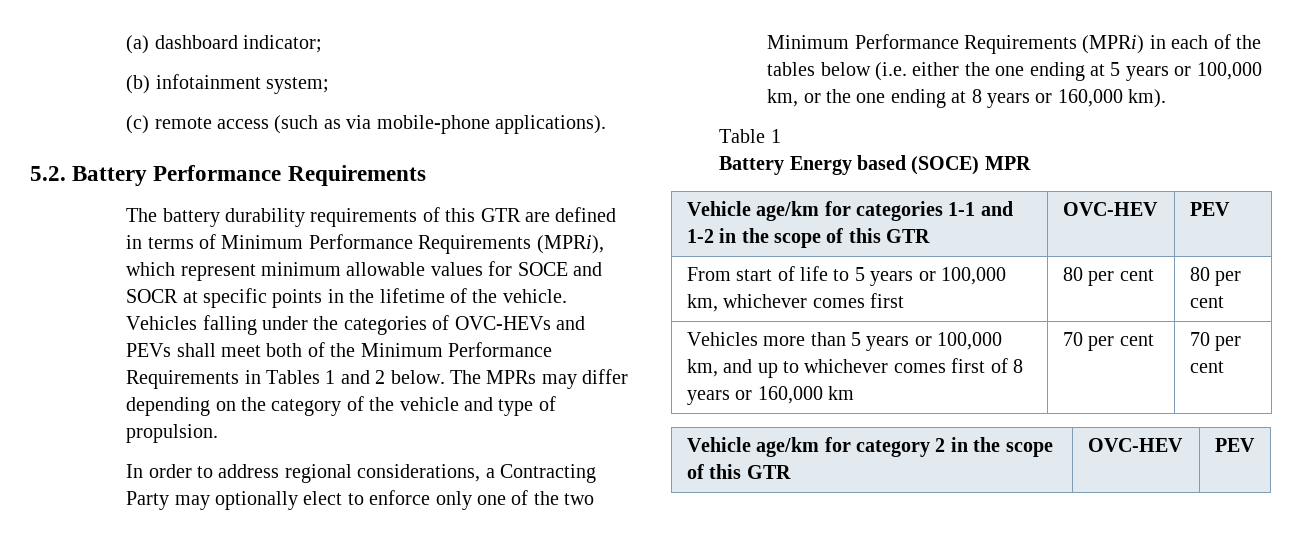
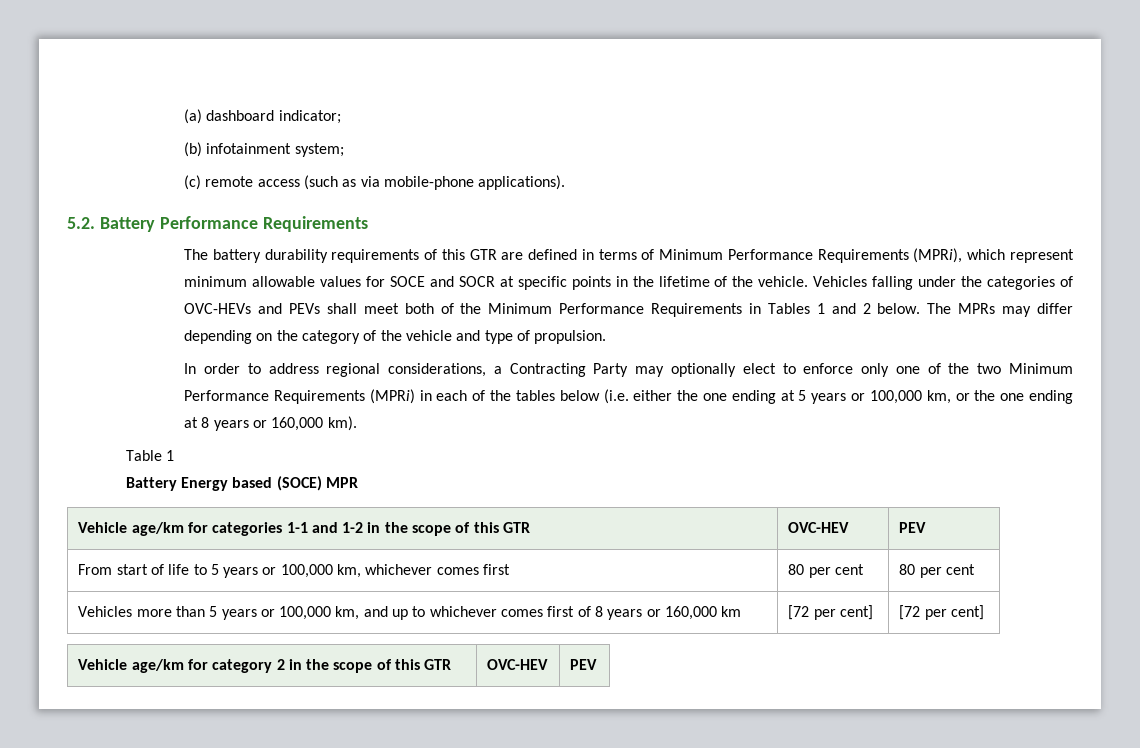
- Vehicles more than 5 years or 100,000 km, and up to whichever comes first of 8 years or 160,000 km | 70 per cent | 70 per cent
+ Vehicles more than 5 years or 100,000 km, and up to whichever comes first of 8 years or 160,000 km | [72 per cent] | [72 per cent]

